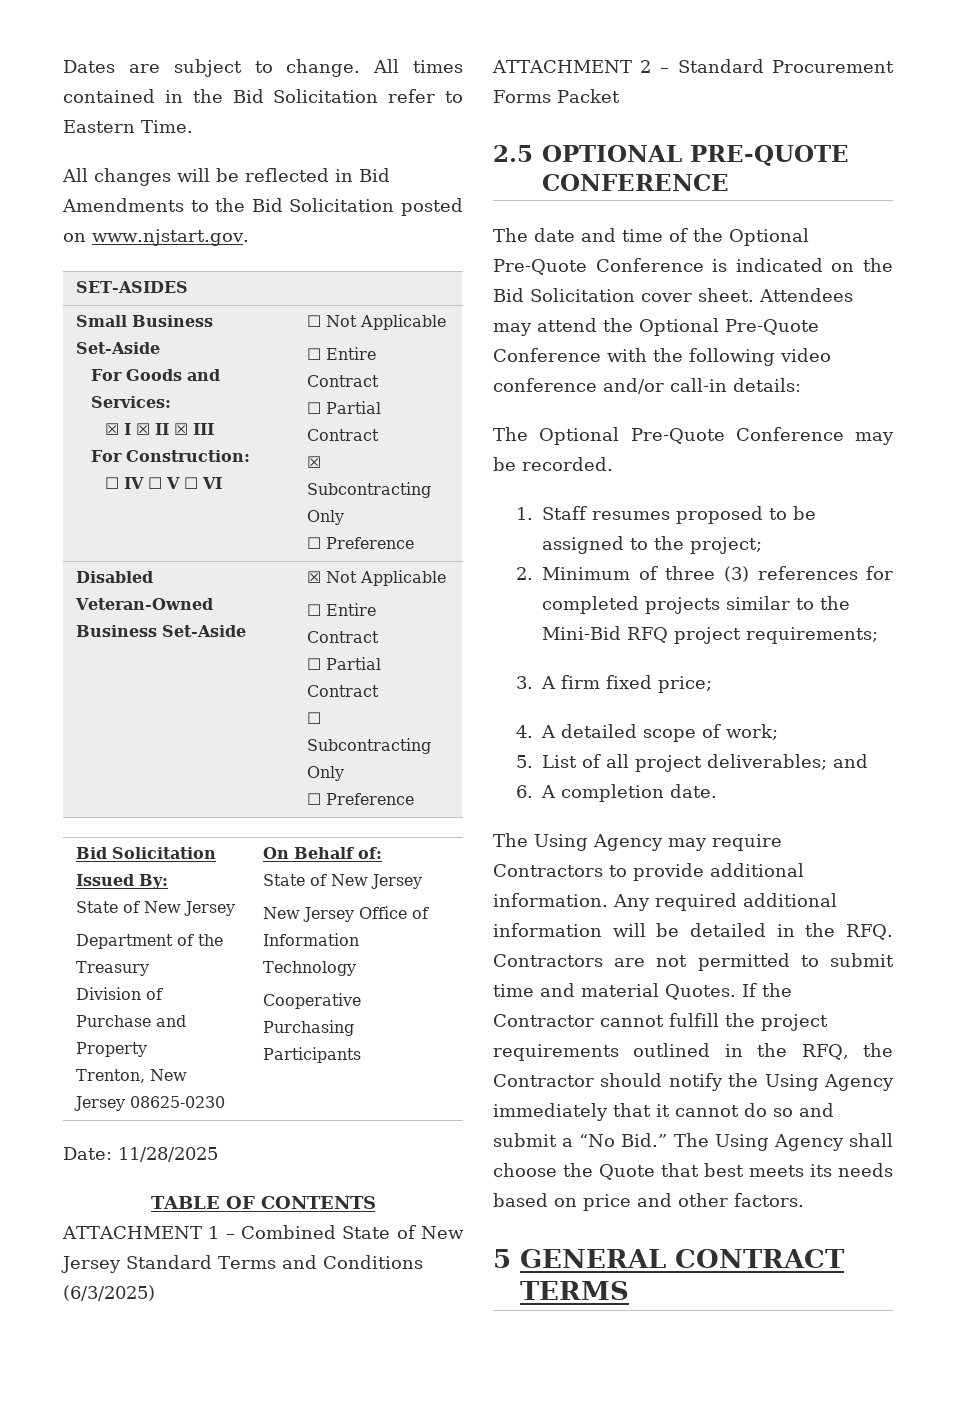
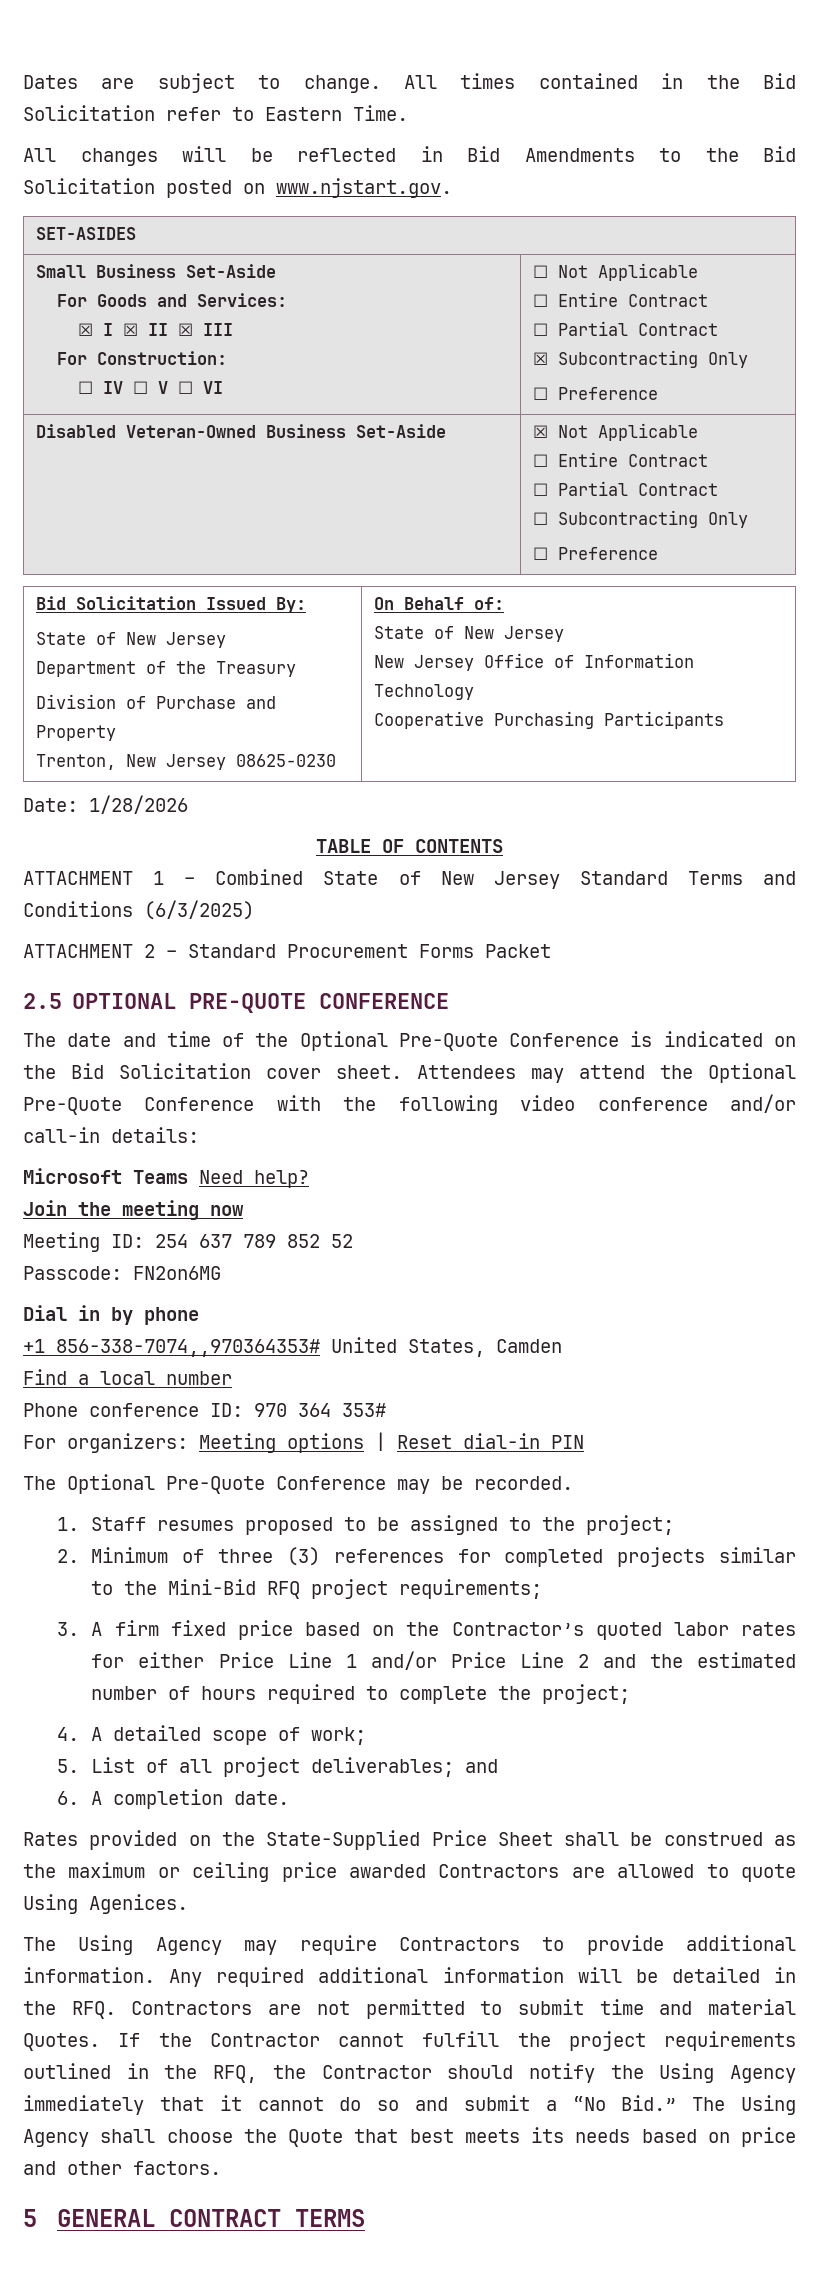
- Date: 11/28/2025
+ Date: 1/28/2026
+ Microsoft Teams Need help?
+ Join the meeting now
+ Meeting ID: 254 637 789 852 52
+ Passcode: FN2on6MG
+ Dial in by phone
+ +1 856-338-7074,,970364353# United States, Camden
+ Find a local number
+ Phone conference ID: 970 364 353#
+ For organizers: Meeting options | Reset dial-in PIN
- 3. A firm fixed price;
+ 3. A firm fixed price based on the Contractor’s quoted labor rates for either Price Line 1 and/or Price Line 2 and the estimated number of hours required to complete the project;
+ Rates provided on the State-Supplied Price Sheet shall be construed as the maximum or ceiling price awarded Contractors are allowed to quote Using Agenices.

